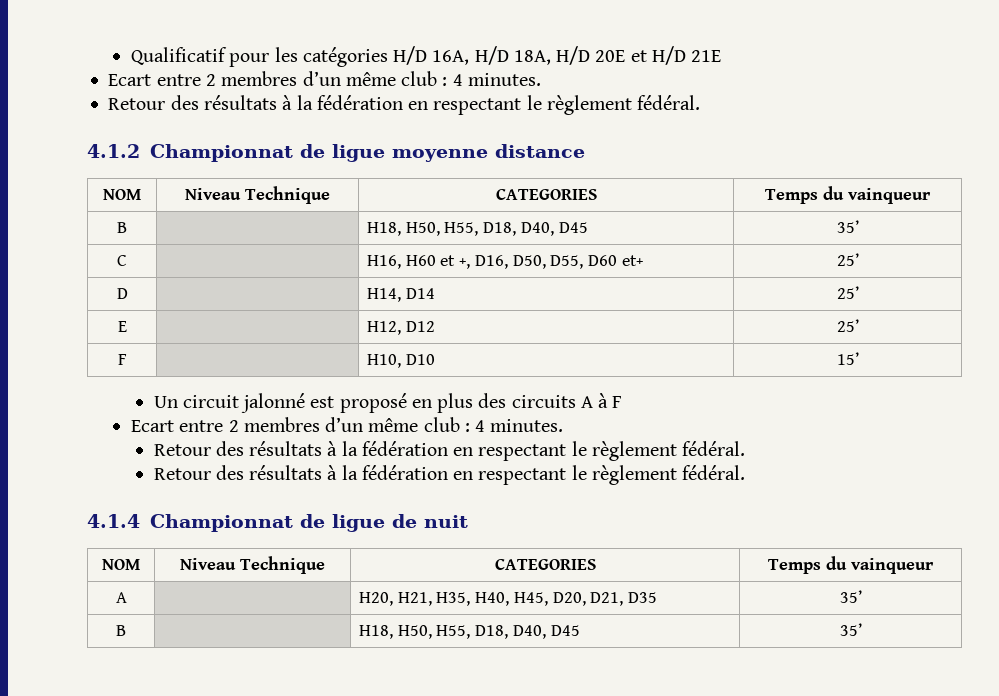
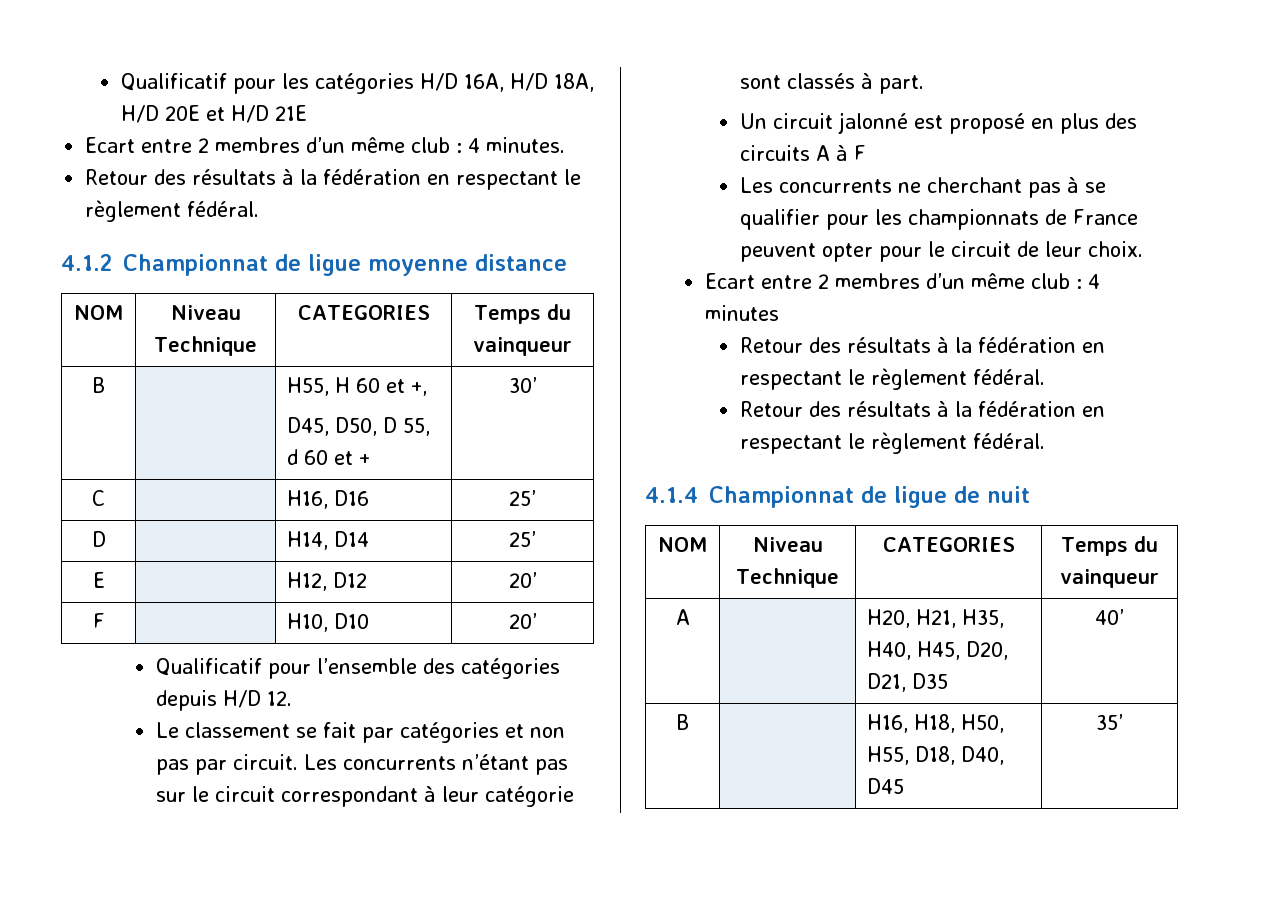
  4.1.2 Championnat de ligue moyenne distance
  NOM | Niveau Technique | CATEGORIES | Temps du vainqueur
- B | | H18, H50, H55, D18, D40, D45 | 35’
- C | | H16, H60 et +, D16, D50, D55, D60 et+ | 25’
+ B | | H55, H 60 et +,
+ D45, D50, D 55, d 60 et + | 30’
+ C | | H16, D16 | 25’
- E | | H12, D12 | 25’
+ E | | H12, D12 | 20’
- F | | H10, D10 | 15’
+ F | | H10, D10 | 20’
+ Qualificatif pour l’ensemble des catégories depuis H/D 12.
+ Le classement se fait par catégories et non pas par circuit. Les concurrents n’étant pas sur le circuit correspondant à leur catégorie sont classés à part.
  Un circuit jalonné est proposé en plus des circuits A à F
- Ecart entre 2 membres d’un même club : 4 minutes.
+ Les concurrents ne cherchant pas à se qualifier pour les championnats de France peuvent opter pour le circuit de leur choix.
+ Ecart entre 2 membres d’un même club : 4 minutes
- A | | H20, H21, H35, H40, H45, D20, D21, D35 | 35’
- B | | H18, H50, H55, D18, D40, D45 | 35’
+ A | | H20, H21, H35, H40, H45, D20, D21, D35 | 40’
+ B | | H16, H18, H50, H55, D18, D40, D45 | 35’

